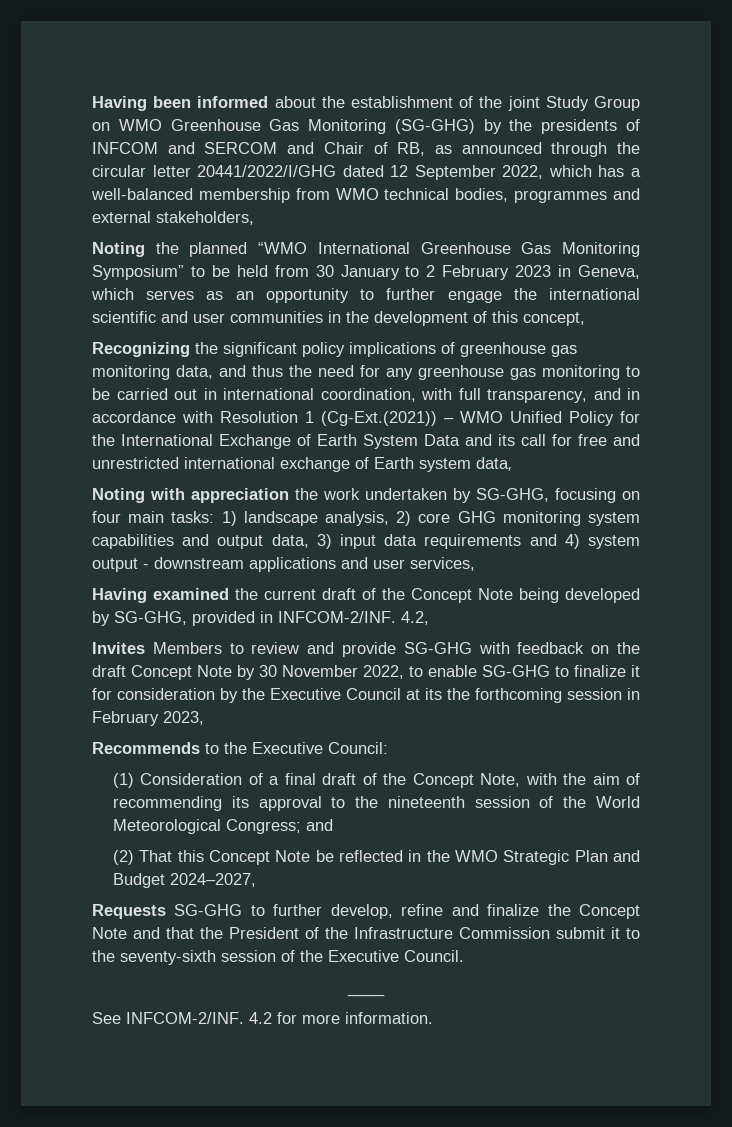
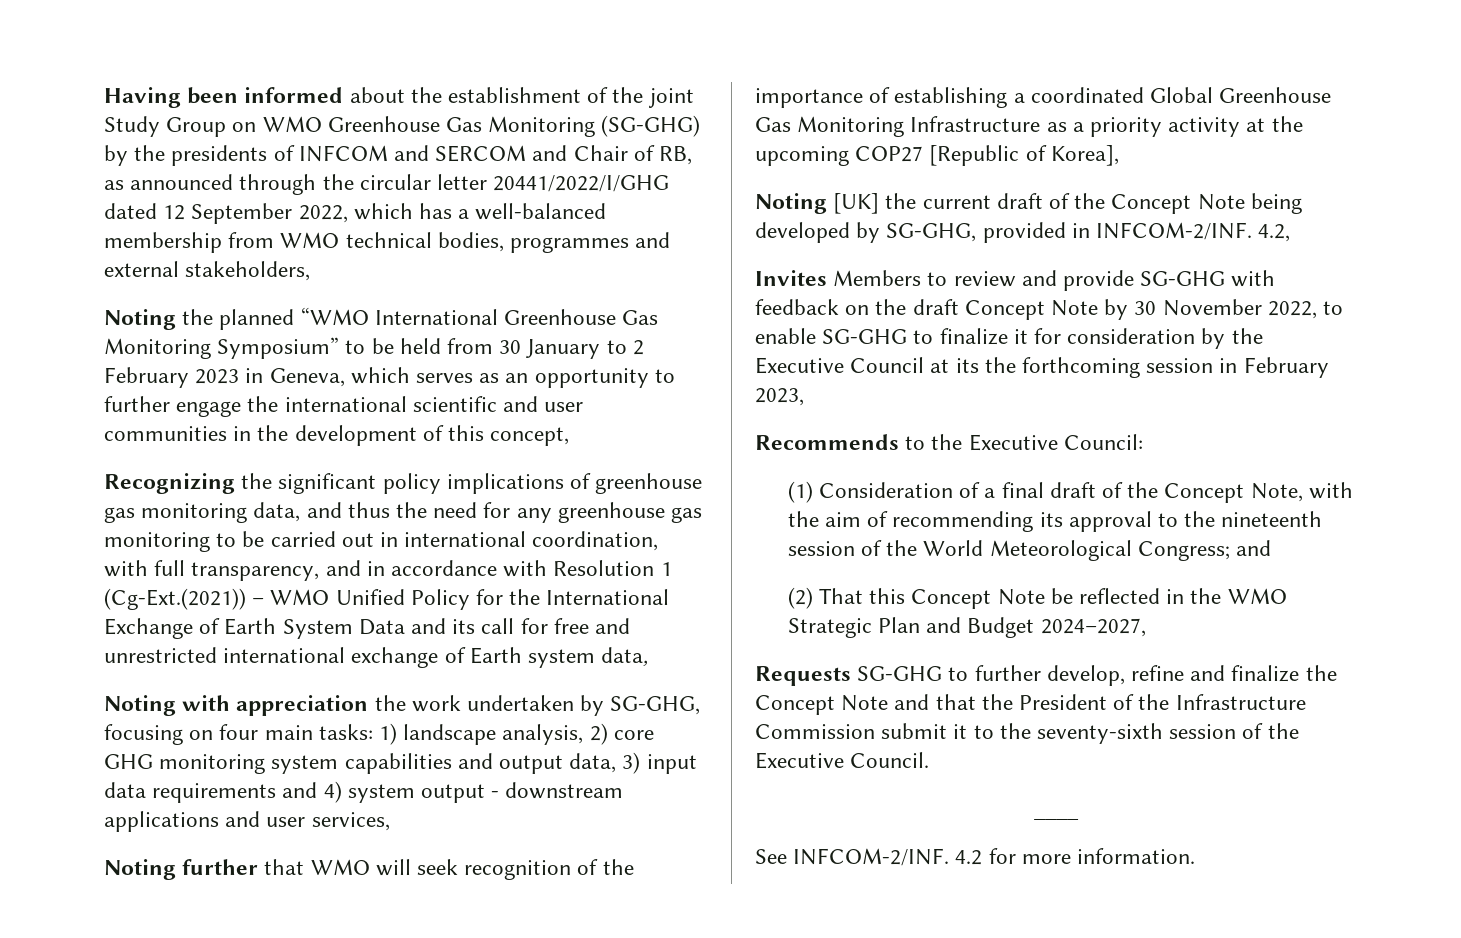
- Having examined the current draft of the Concept Note being developed by SG-GHG, provided in INFCOM-2/INF.
+ Noting further that WMO will seek recognition of the importance of establishing a coordinated Global Greenhouse Gas Monitoring Infrastructure as a priority activity at the upcoming COP27 [Republic of Korea],
+ Noting [UK] the current draft of the Concept Note being developed by SG-GHG, provided in INFCOM-2/INF.

